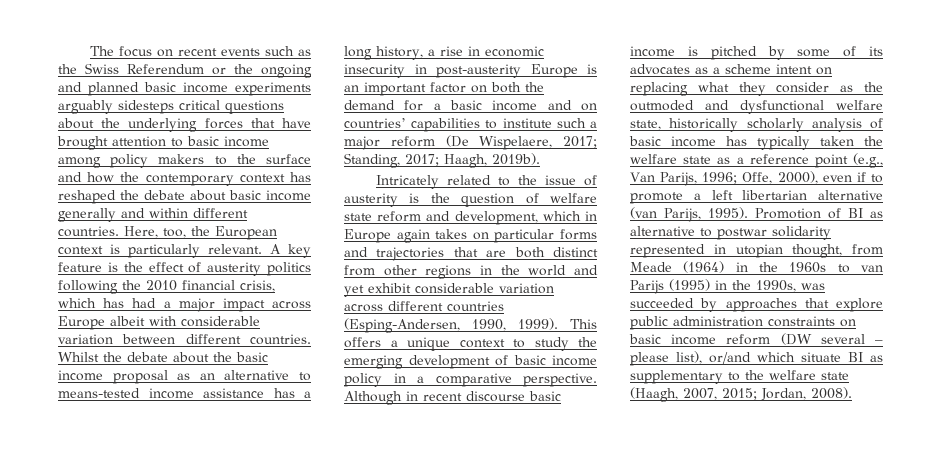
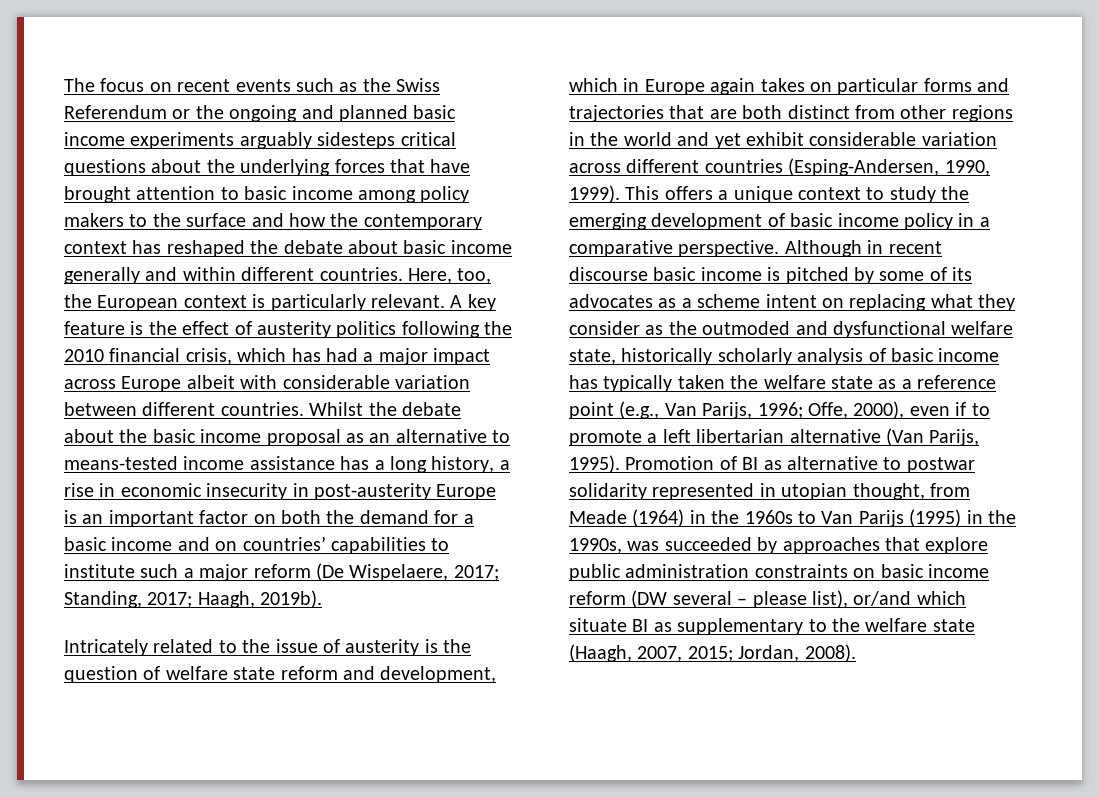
- Offe, 2000), even if to promote a left libertarian alternative (van Parijs, 1995).
+ Offe, 2000), even if to promote a left libertarian alternative (Van Parijs, 1995).
- Promotion of BI as alternative to postwar solidarity represented in utopian thought, from Meade (1964) in the 1960s to van Parijs (1995) in the 1990s, was succeeded by approaches that explore public administration constraints on basic income reform (DW several – please list), or/and which situate BI as supplementary to the welfare state (Haagh, 2007, 2015; Jordan, 2008).
+ Promotion of BI as alternative to postwar solidarity represented in utopian thought, from Meade (1964) in the 1960s to Van Parijs (1995) in the 1990s, was succeeded by approaches that explore public administration constraints on basic income reform (DW several – please list), or/and which situate BI as supplementary to the welfare state (Haagh, 2007, 2015; Jordan, 2008).

